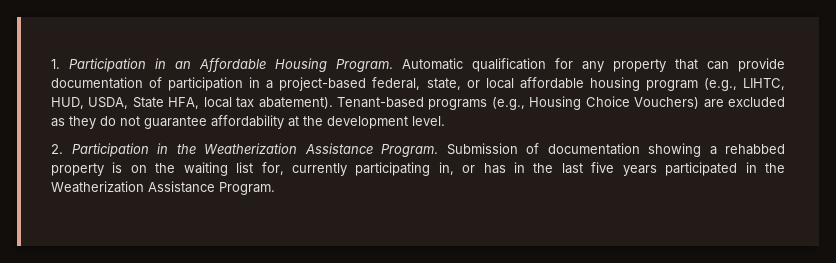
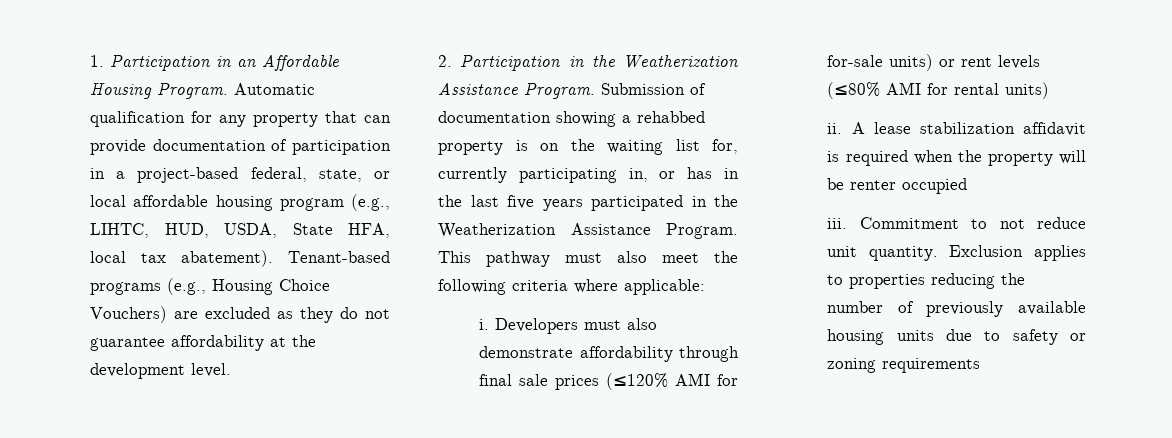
+ This pathway must also meet the following criteria where applicable:
+ i. Developers must also demonstrate affordability through final sale prices (≤120% AMI for for-sale units) or rent levels (≤80% AMI for rental units)
+ ii. A lease stabilization affidavit is required when the property will be renter occupied
+ iii. Commitment to not reduce unit quantity. Exclusion applies to properties reducing the number of previously available housing units due to safety or zoning requirements

